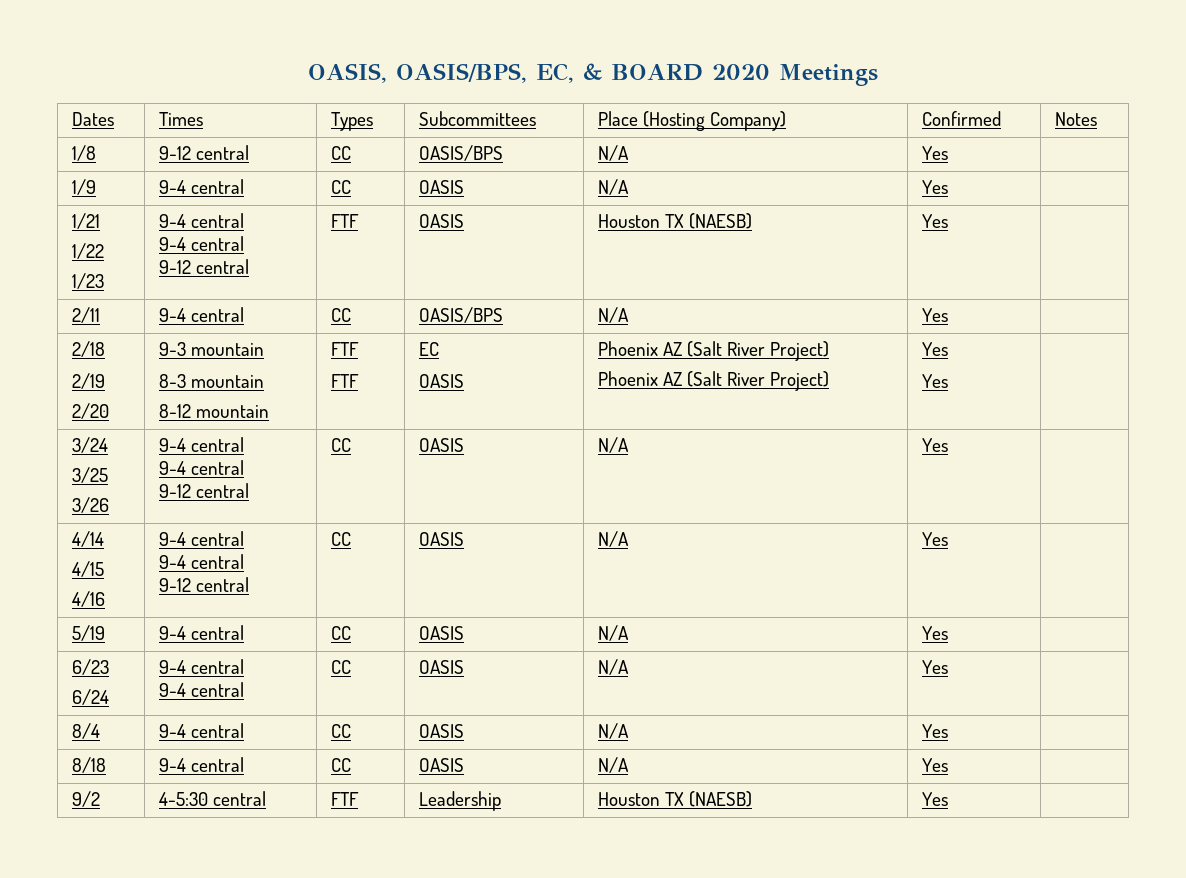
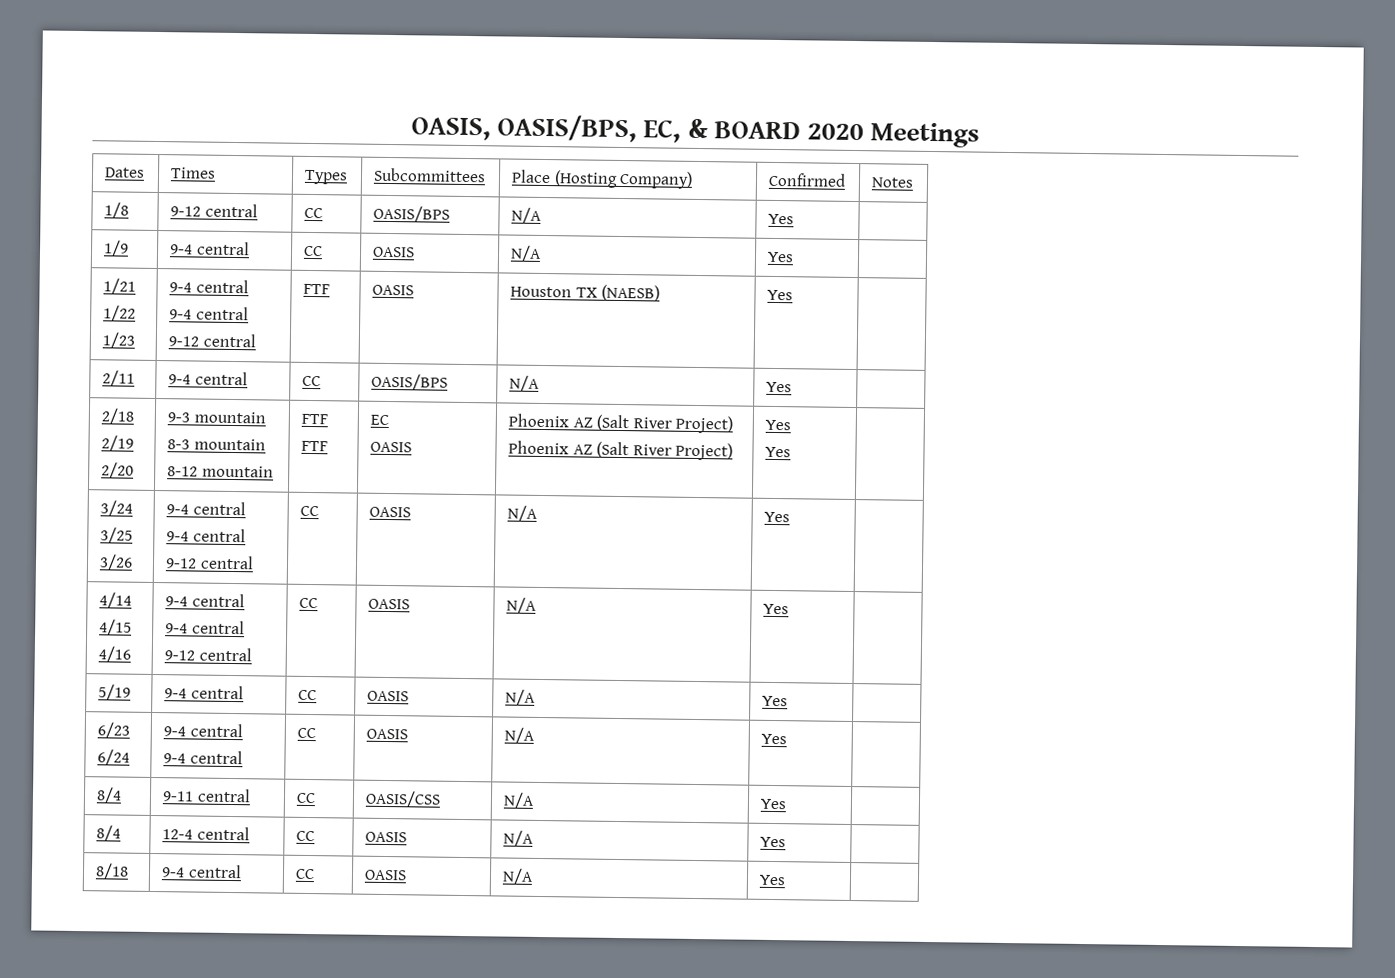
- 8/4 | 9-4 central | CC | OASIS | N/A | Yes |
+ 8/4 | 9-11 central | CC | OASIS/CSS | N/A | Yes |
+ 8/4 | 12-4 central | CC | OASIS | N/A | Yes |
- 9/2 | 4-5:30 central | FTF | Leadership | Houston TX (NAESB) | Yes |

